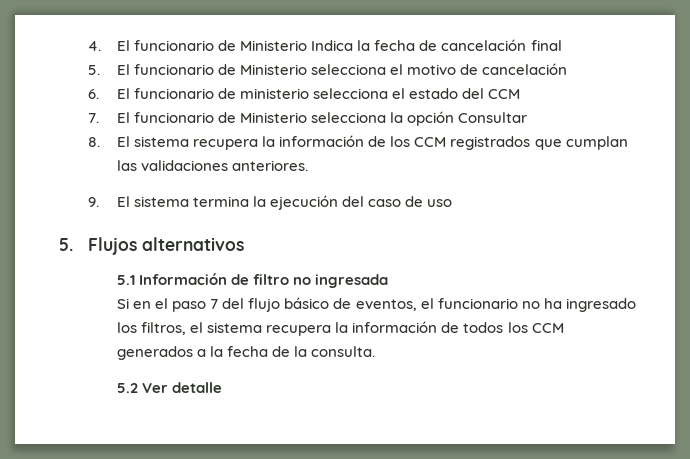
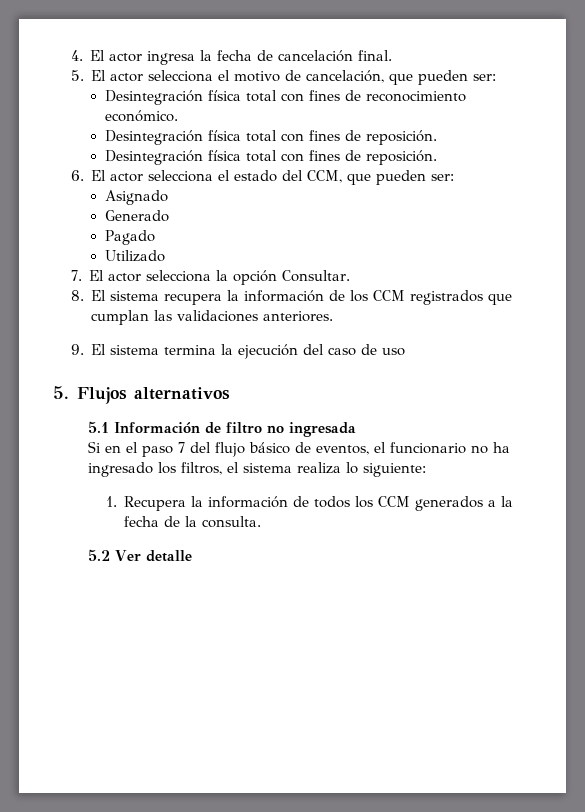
- 4. El funcionario de Ministerio Indica la fecha de cancelación final
+ 4. El actor ingresa la fecha de cancelación final.
- 5. El funcionario de Ministerio selecciona el motivo de cancelación
+ 5. El actor selecciona el motivo de cancelación, que pueden ser:
+ Desintegración física total con fines de reconocimiento económico.
+ Desintegración física total con fines de reposición.
+ Desintegración física total con fines de reposición.
- 6. El funcionario de ministerio selecciona el estado del CCM
+ 6. El actor selecciona el estado del CCM, que pueden ser:
+ Asignado
+ Generado
+ Pagado
+ Utilizado
- 7. El funcionario de Ministerio selecciona la opción Consultar
+ 7. El actor selecciona la opción Consultar.
- Si en el paso 7 del flujo básico de eventos, el funcionario no ha ingresado los filtros, el sistema recupera la información de todos los CCM generados a la fecha de la consulta.
+ Si en el paso 7 del flujo básico de eventos, el funcionario no ha ingresado los filtros, el sistema realiza lo siguiente:
+ 1. Recupera la información de todos los CCM generados a la fecha de la consulta.

